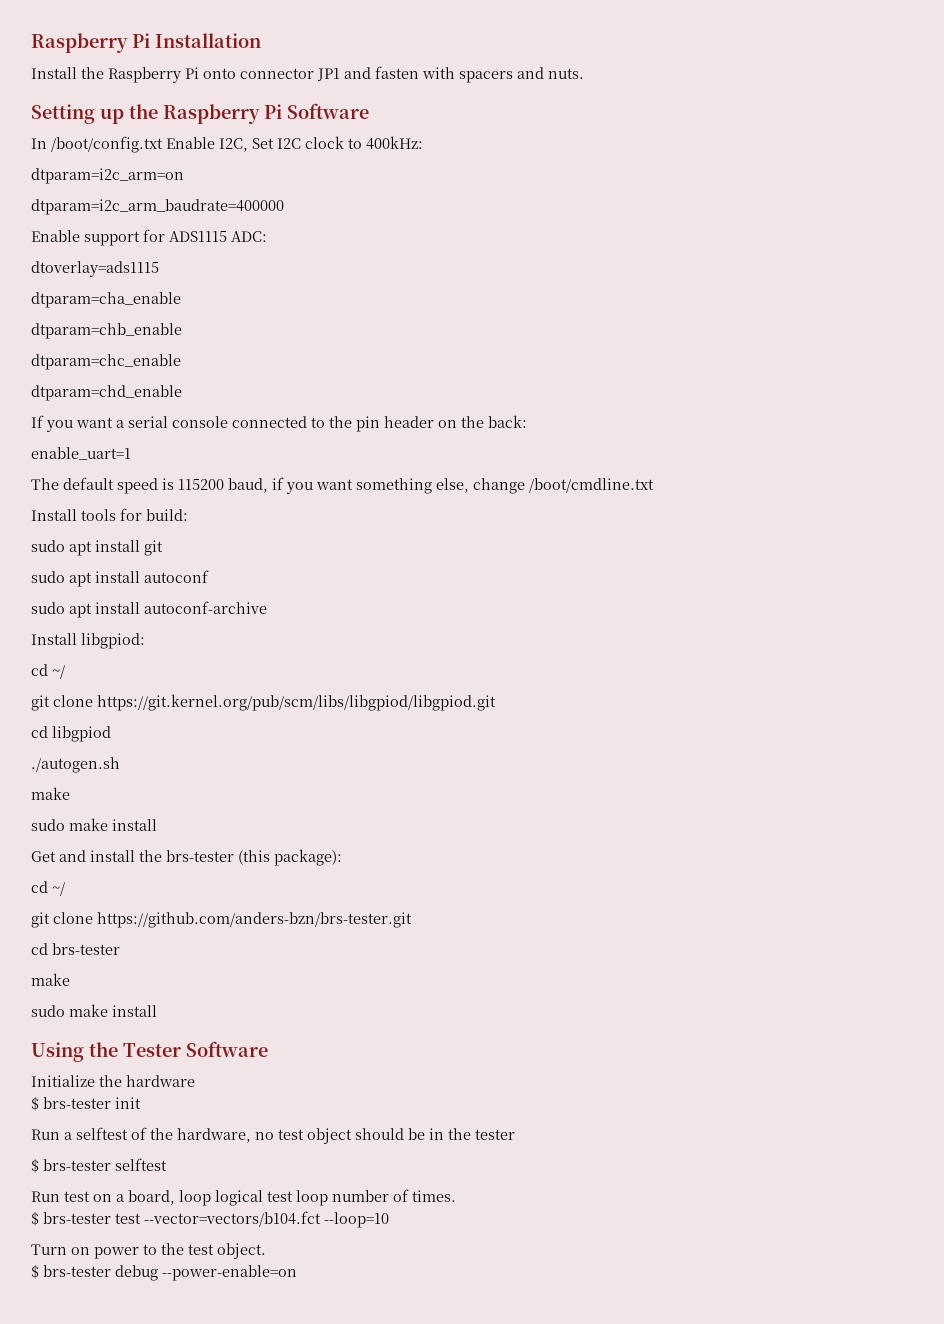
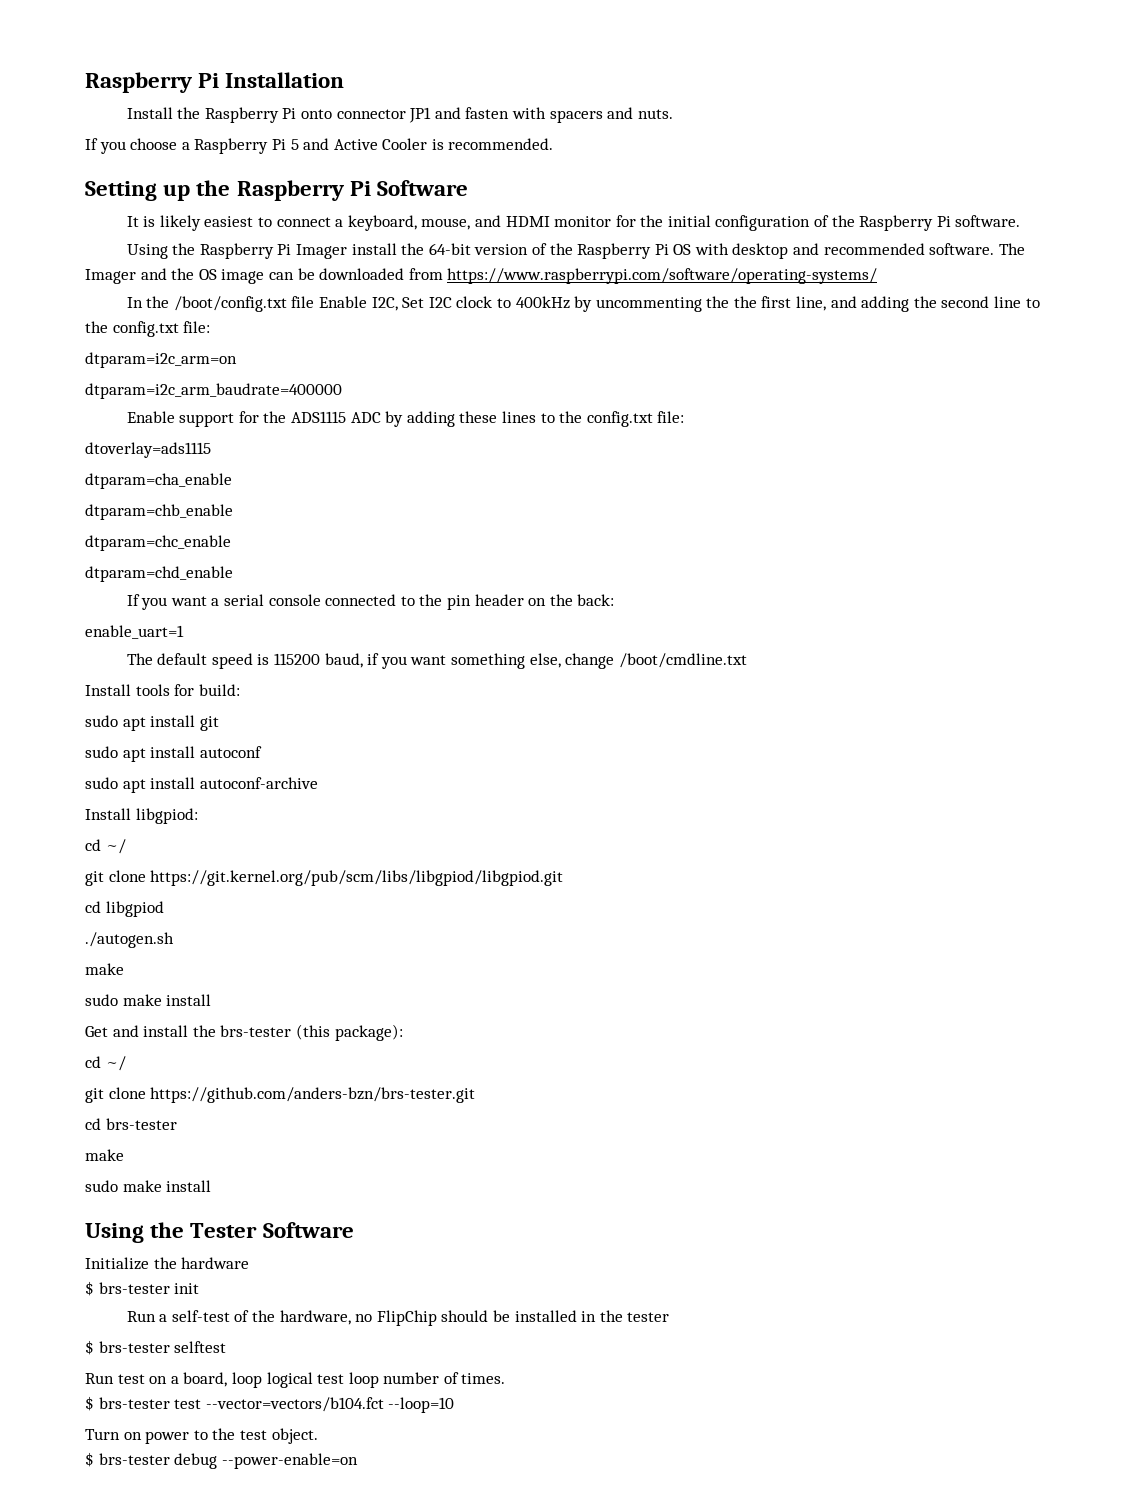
+ If you choose a Raspberry Pi 5 and Active Cooler is recommended.
- In /boot/config.txt Enable I2C, Set I2C clock to 400kHz:
+ It is likely easiest to connect a keyboard, mouse, and HDMI monitor for the initial configuration of the Raspberry Pi software.
+ Using the Raspberry Pi Imager install the 64-bit version of the Raspberry Pi OS with desktop and recommended software. The Imager and the OS image can be downloaded from https://www.raspberrypi.com/software/operating-systems/
+ In the /boot/config.txt file Enable I2C, Set I2C clock to 400kHz by uncommenting the the first line, and adding the second line to the config.txt file:
- Enable support for ADS1115 ADC:
+ Enable support for the ADS1115 ADC by adding these lines to the config.txt file:
- Run a selftest of the hardware, no test object should be in the tester
+ Run a self-test of the hardware, no FlipChip should be installed in the tester

